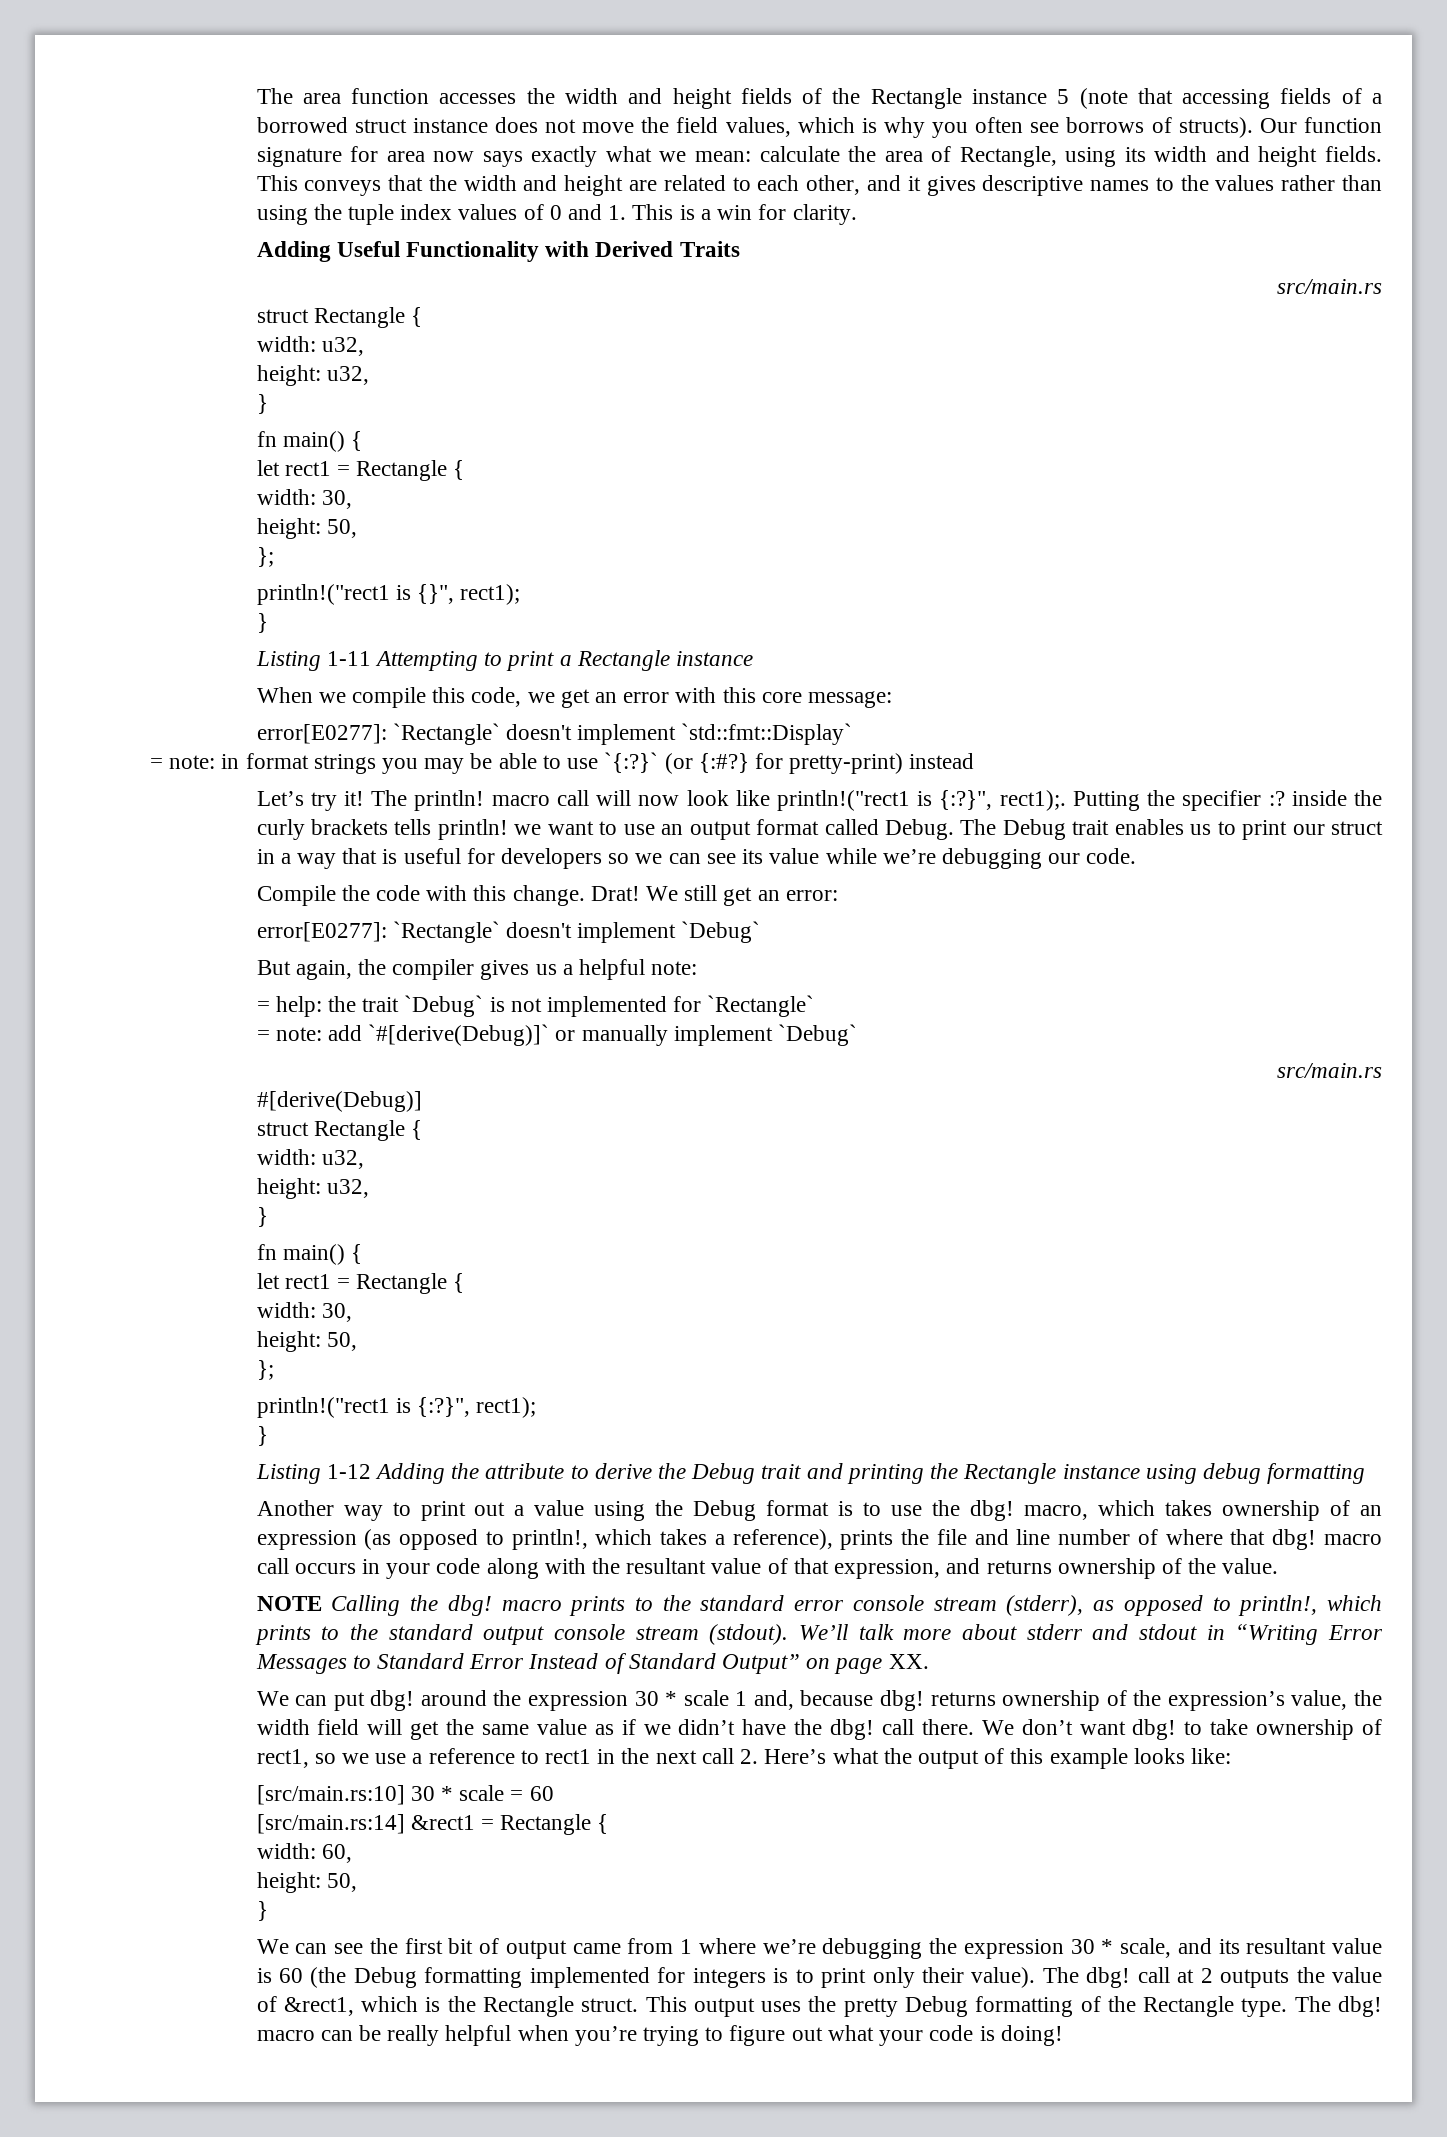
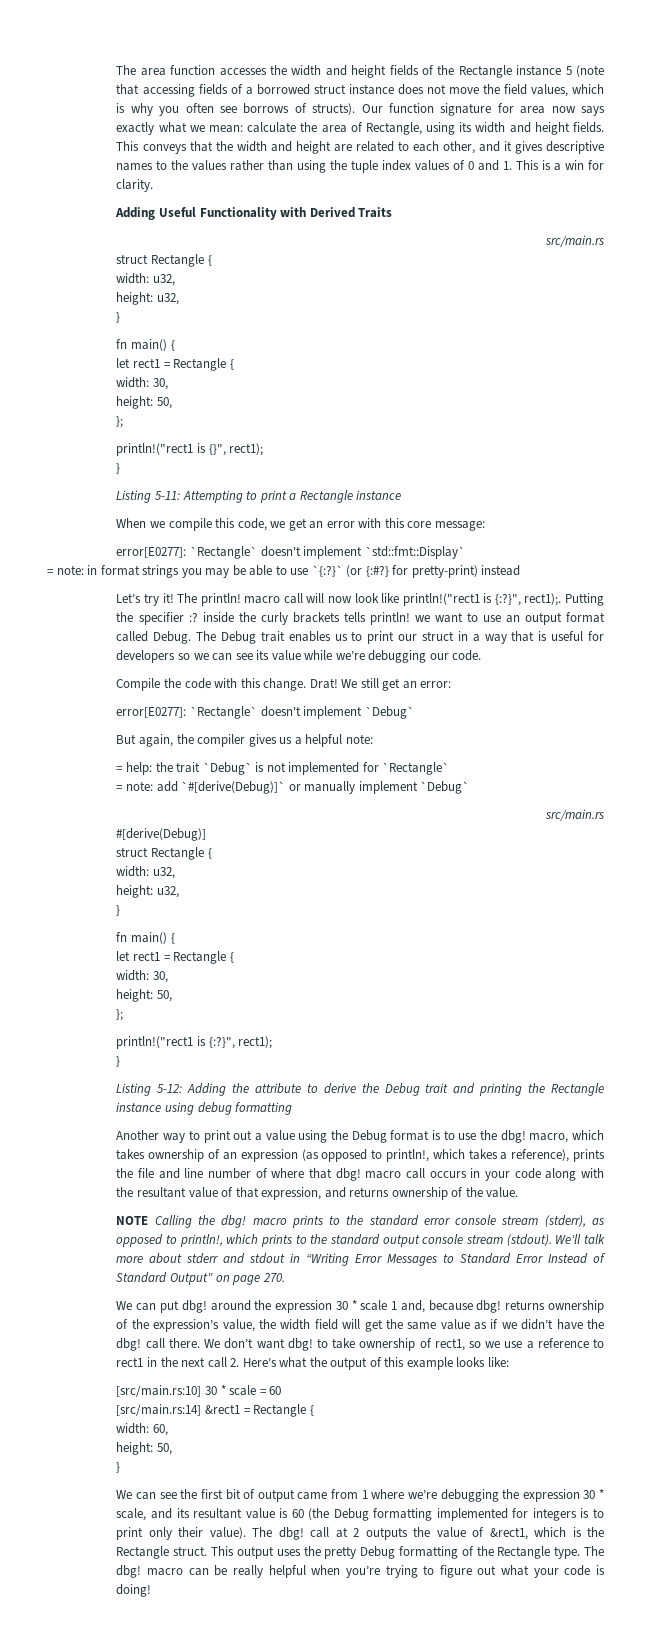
- Listing 1-11 Attempting to print a Rectangle instance
+ Listing 5-11: Attempting to print a Rectangle instance
- Listing 1-12 Adding the attribute to derive the Debug trait and printing the Rectangle instance using debug formatting
+ Listing 5-12: Adding the attribute to derive the Debug trait and printing the Rectangle instance using debug formatting
- We’ll talk more about stderr and stdout in “Writing Error Messages to Standard Error Instead of Standard Output” on page XX.
+ We’ll talk more about stderr and stdout in “Writing Error Messages to Standard Error Instead of Standard Output” on page 270.

